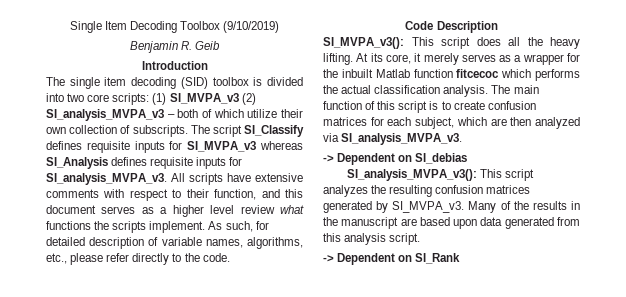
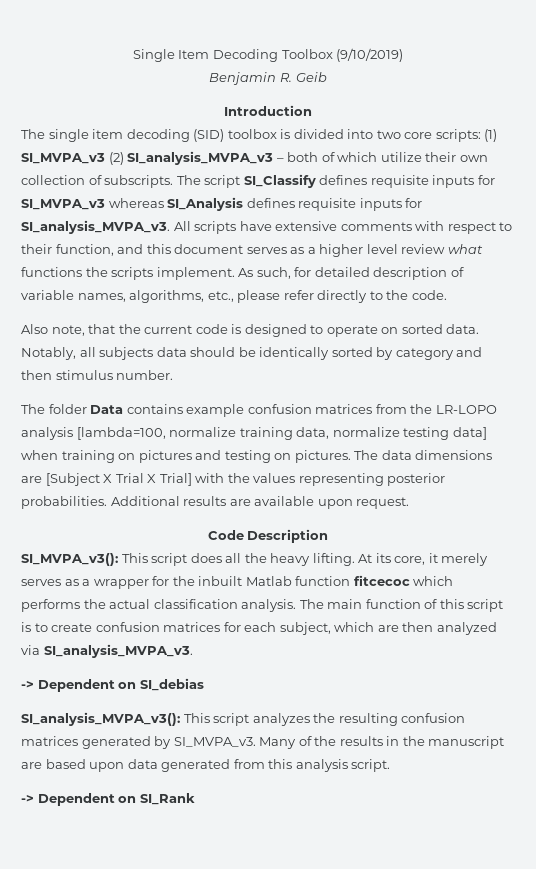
+ Also note, that the current code is designed to operate on sorted data. Notably, all subjects data should be identically sorted by category and then stimulus number.
+ The folder Data contains example confusion matrices from the LR-LOPO analysis [lambda=100, normalize training data, normalize testing data] when training on pictures and testing on pictures. The data dimensions are [Subject X Trial X Trial] with the values representing posterior probabilities. Additional results are available upon request.

